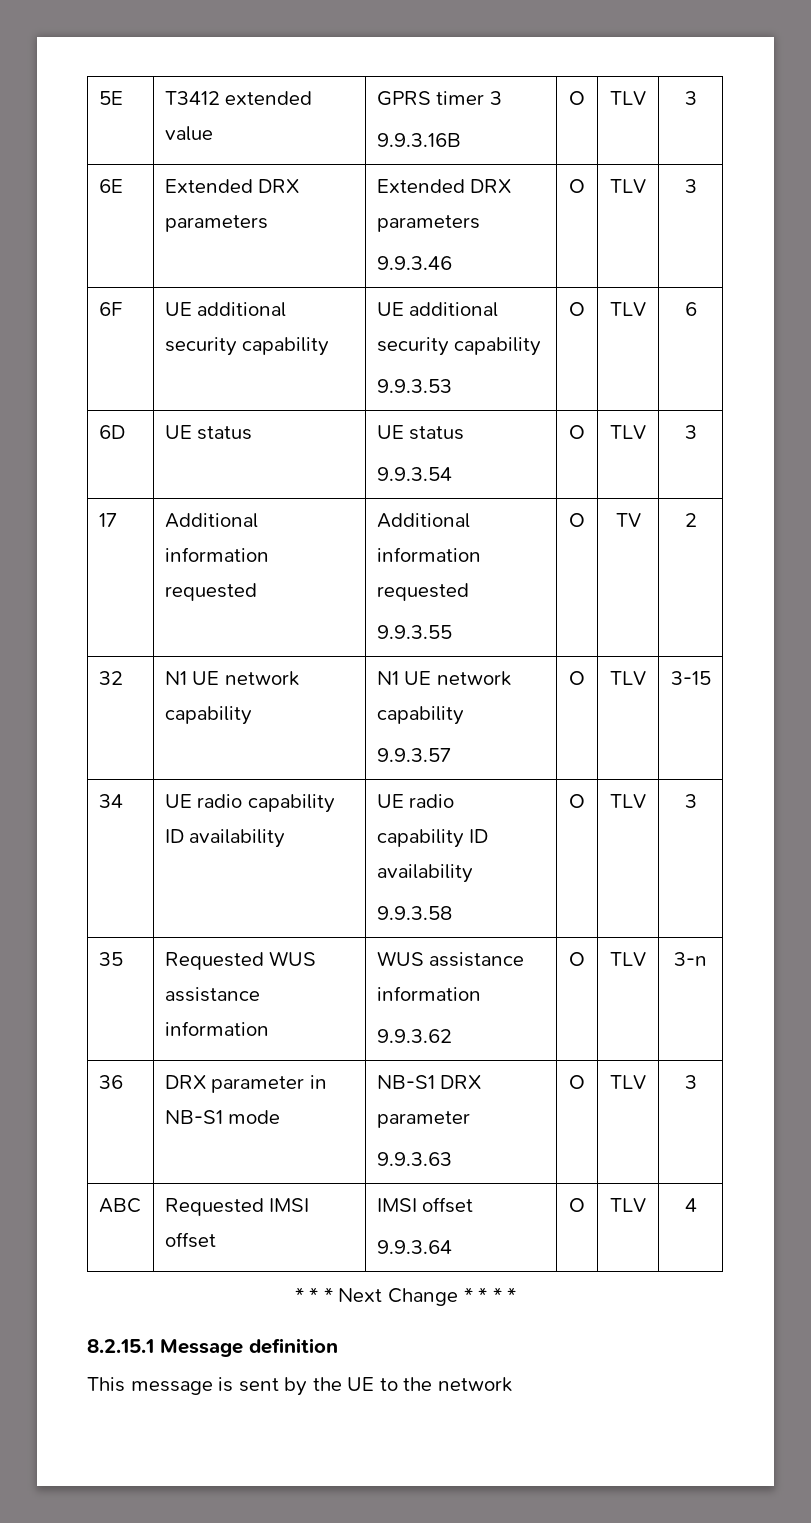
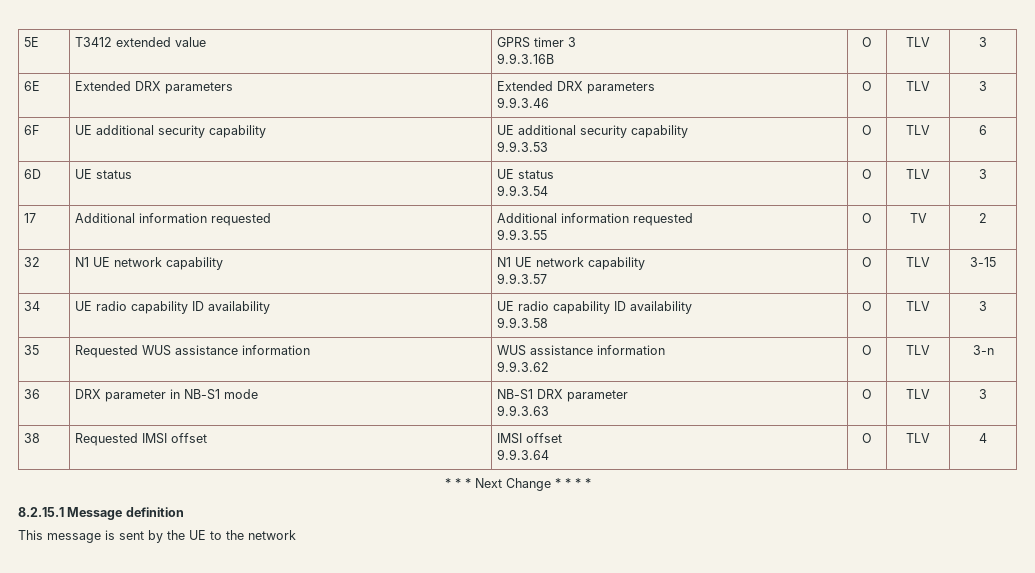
- ABC | Requested IMSI offset | IMSI offset
+ 38 | Requested IMSI offset | IMSI offset

